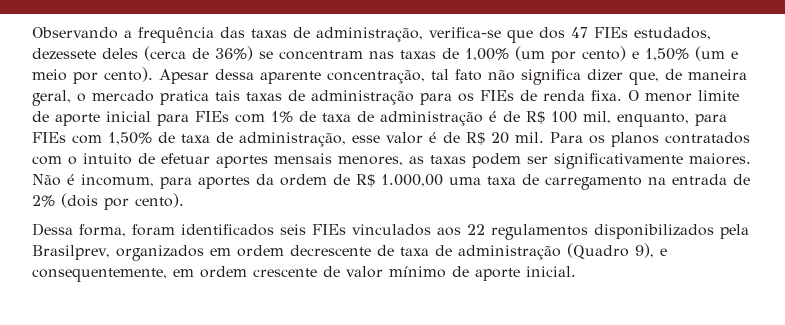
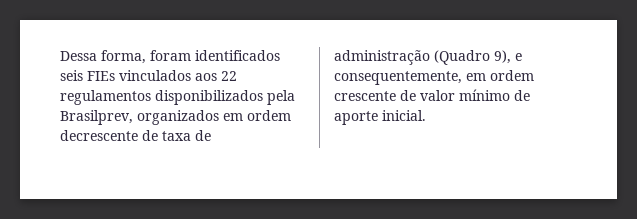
- Observando a frequência das taxas de administração, verifica-se que dos 47 FIEs estudados, dezessete deles (cerca de 36%) se concentram nas taxas de 1,00% (um por cento) e 1,50% (um e meio por cento). Apesar dessa aparente concentração, tal fato não significa dizer que, de maneira geral, o mercado pratica tais taxas de administração para os FIEs de renda fixa. O menor limite de aporte inicial para FIEs com 1% de taxa de administração é de R$ 100 mil, enquanto, para FIEs com 1,50% de taxa de administração, esse valor é de R$ 20 mil. Para os planos contratados com o intuito de efetuar aportes mensais menores, as taxas podem ser significativamente maiores. Não é incomum, para aportes da ordem de R$ 1.000,00 uma taxa de carregamento na entrada de 2% (dois por cento).

